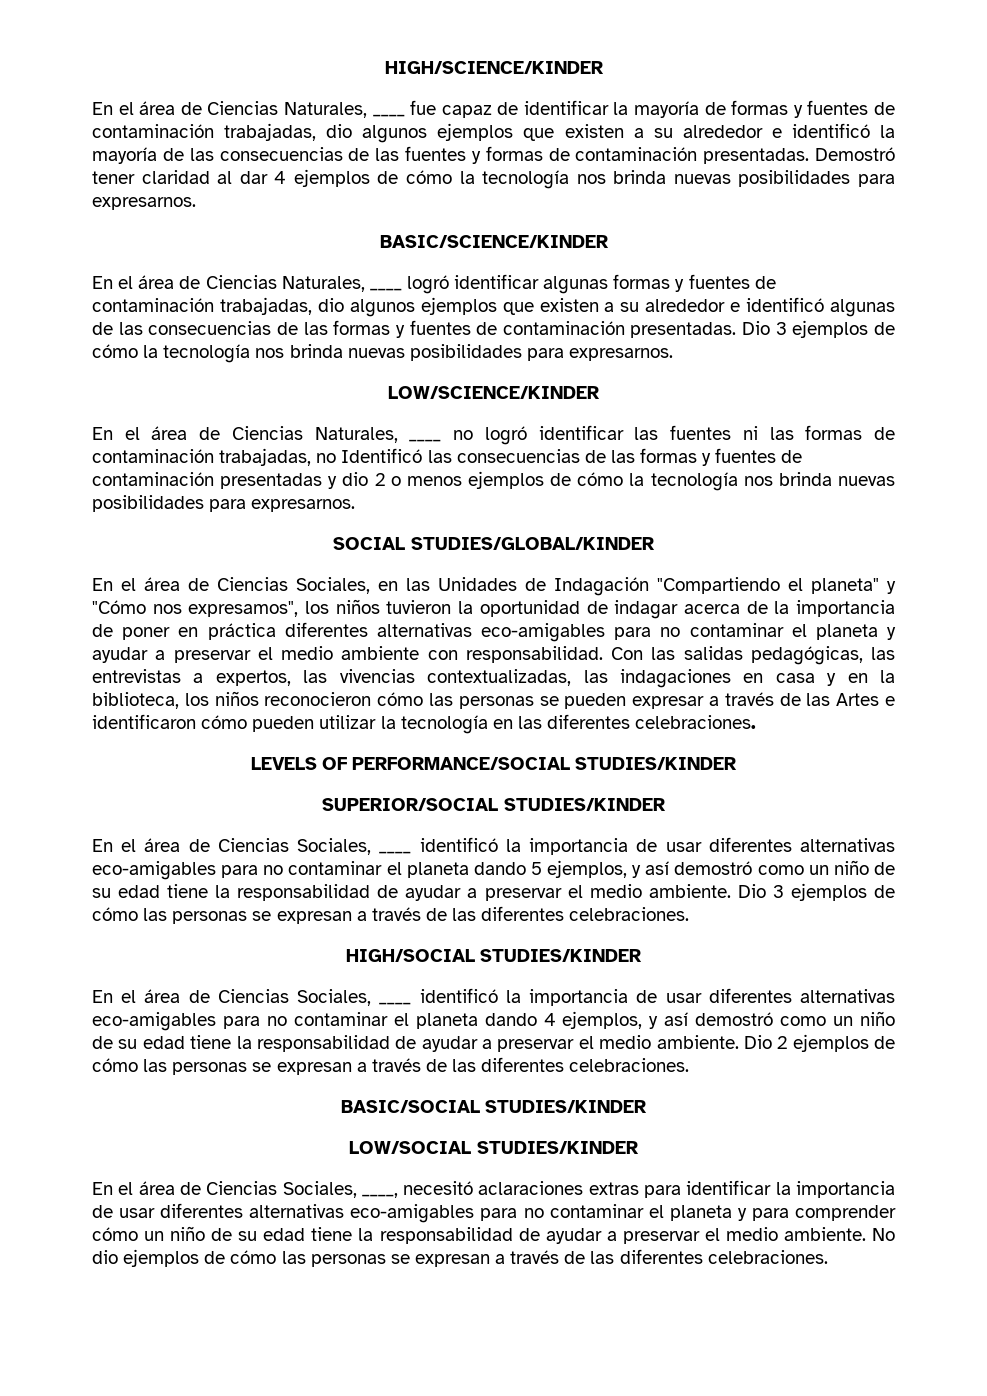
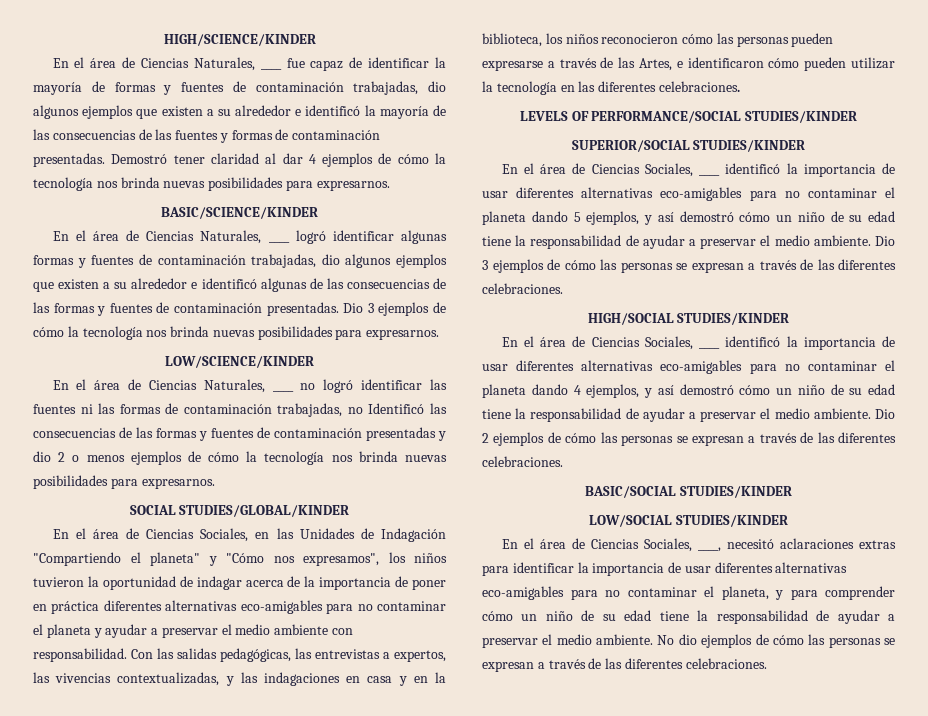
- Con las salidas pedagógicas, las entrevistas a expertos, las vivencias contextualizadas, las indagaciones en casa y en la biblioteca, los niños reconocieron cómo las personas se pueden expresar a través de las Artes e identificaron cómo pueden utilizar la tecnología en las diferentes celebraciones.
+ Con las salidas pedagógicas, las entrevistas a expertos, las vivencias contextualizadas, y las indagaciones en casa y en la biblioteca, los niños reconocieron cómo las personas pueden expresarse a través de las Artes, e identificaron cómo pueden utilizar la tecnología en las diferentes celebraciones.
- En el área de Ciencias Sociales, ____ identificó la importancia de usar diferentes alternativas eco-amigables para no contaminar el planeta dando 5 ejemplos, y así demostró como un niño de su edad tiene la responsabilidad de ayudar a preservar el medio ambiente.
+ En el área de Ciencias Sociales, ____ identificó la importancia de usar diferentes alternativas eco-amigables para no contaminar el planeta dando 5 ejemplos, y así demostró cómo un niño de su edad tiene la responsabilidad de ayudar a preservar el medio ambiente.
- En el área de Ciencias Sociales, ____ identificó la importancia de usar diferentes alternativas eco-amigables para no contaminar el planeta dando 4 ejemplos, y así demostró como un niño de su edad tiene la responsabilidad de ayudar a preservar el medio ambiente.
+ En el área de Ciencias Sociales, ____ identificó la importancia de usar diferentes alternativas eco-amigables para no contaminar el planeta dando 4 ejemplos, y así demostró cómo un niño de su edad tiene la responsabilidad de ayudar a preservar el medio ambiente.
- En el área de Ciencias Sociales, ____, necesitó aclaraciones extras para identificar la importancia de usar diferentes alternativas eco-amigables para no contaminar el planeta y para comprender cómo un niño de su edad tiene la responsabilidad de ayudar a preservar el medio ambiente.
+ En el área de Ciencias Sociales, ____, necesitó aclaraciones extras para identificar la importancia de usar diferentes alternativas eco-amigables para no contaminar el planeta, y para comprender cómo un niño de su edad tiene la responsabilidad de ayudar a preservar el medio ambiente.

